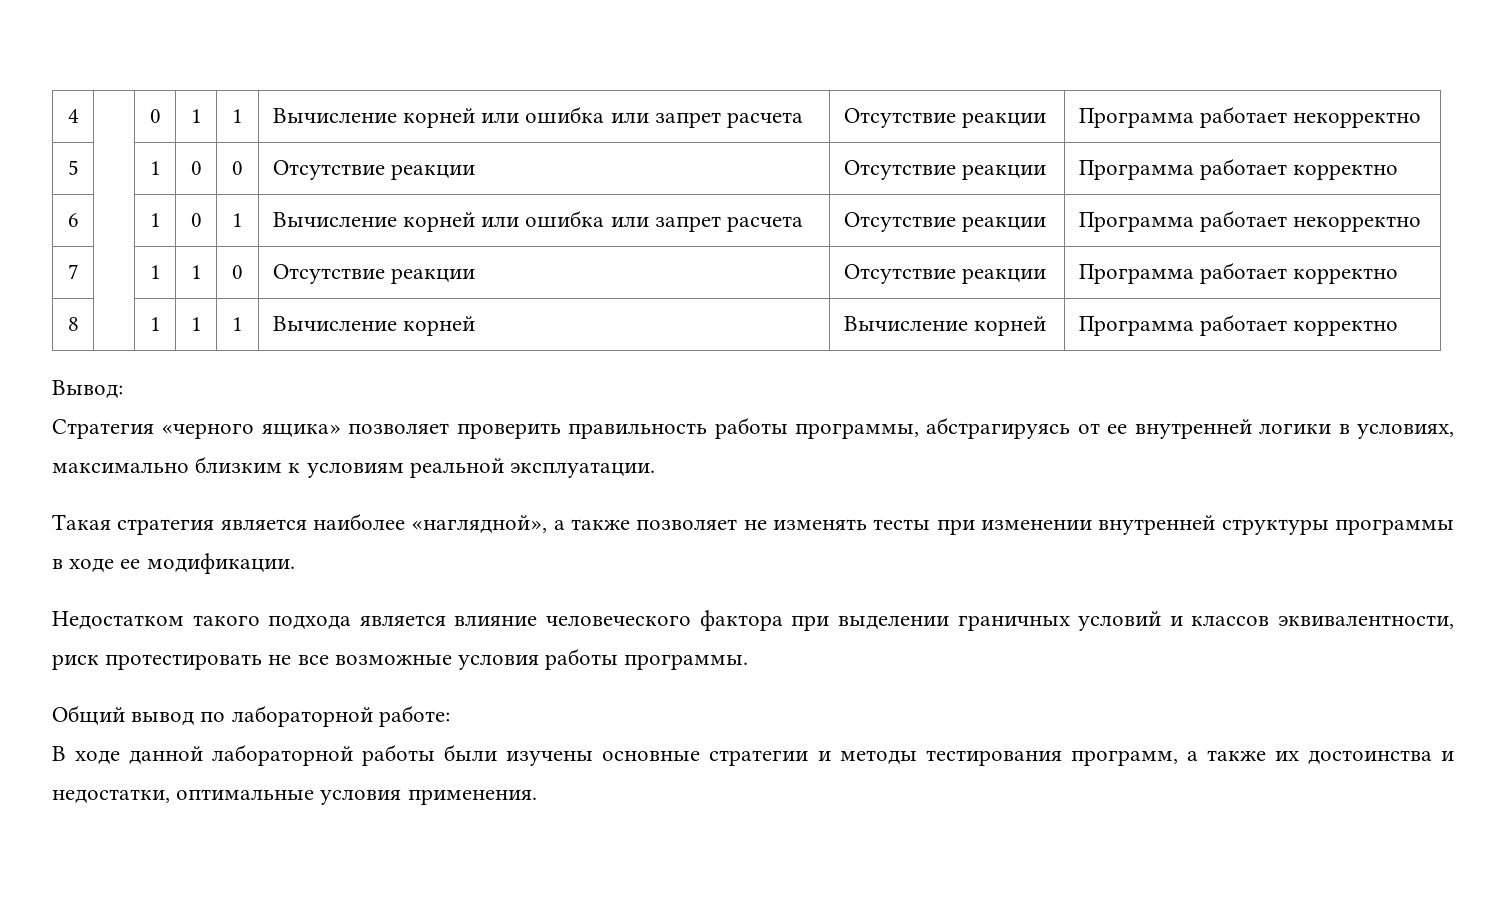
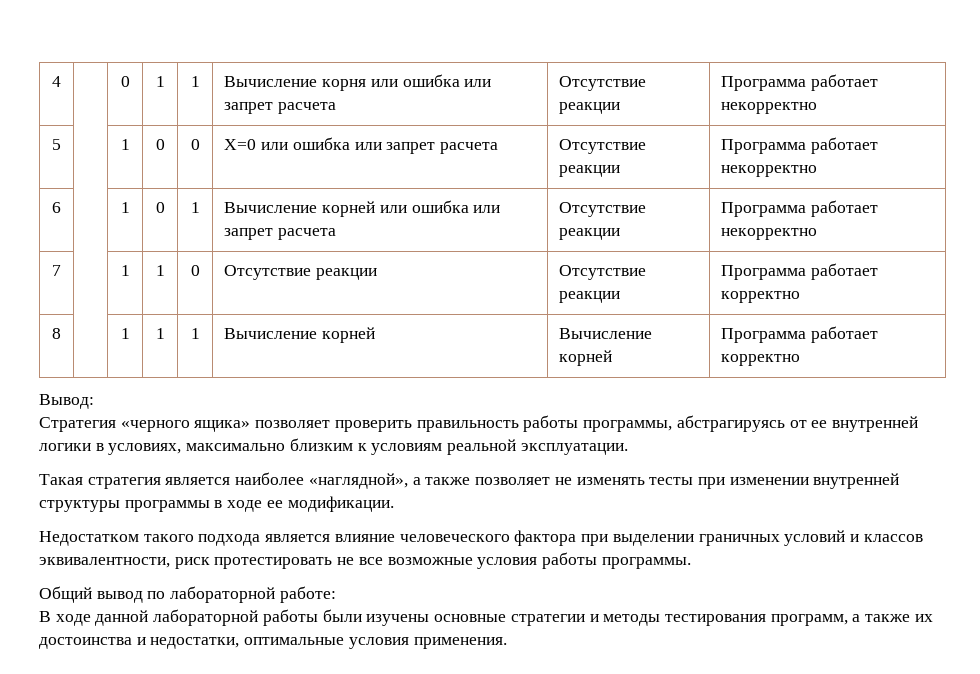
- 4 | | 0 | 1 | 1 | Вычисление корней или ошибка или запрет расчета | Отсутствие реакции | Программа работает некорректно
+ 4 | | 0 | 1 | 1 | Вычисление корня или ошибка или запрет расчета | Отсутствие реакции | Программа работает некорректно
- 5 | | 1 | 0 | 0 | Отсутствие реакции | Отсутствие реакции | Программа работает корректно
+ 5 | | 1 | 0 | 0 | Х=0 или ошибка или запрет расчета | Отсутствие реакции | Программа работает некорректно

